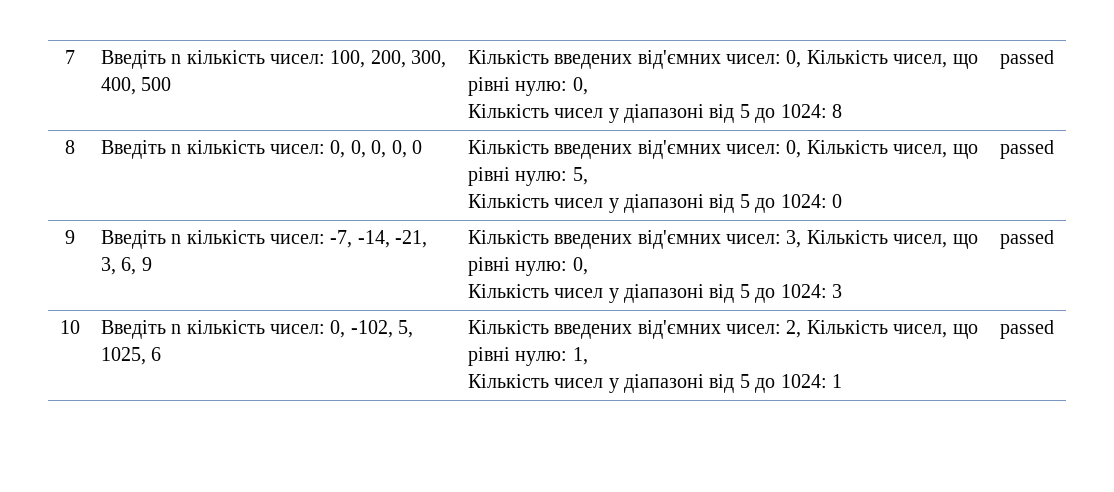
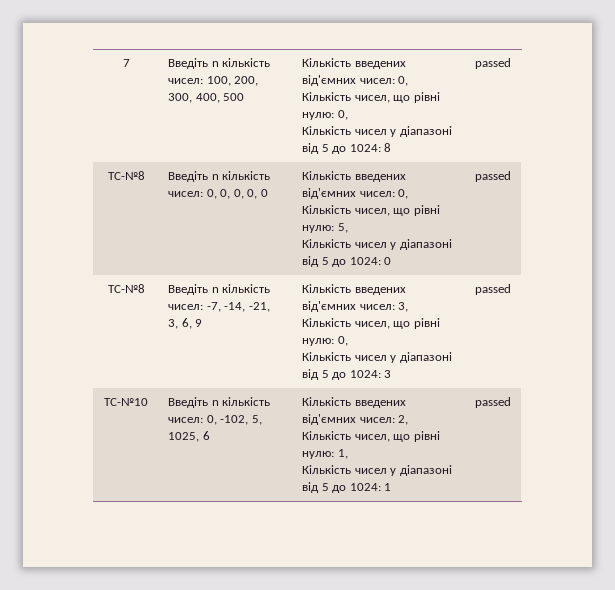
- 8 | Введіть n кількість чисел: 0, 0, 0, 0, 0 | Кількість введених від'ємних чисел: 0, Кількість чисел, що рівні нулю: 5,
+ ТС-№8 | Введіть n кількість чисел: 0, 0, 0, 0, 0 | Кількість введених від'ємних чисел: 0, Кількість чисел, що рівні нулю: 5,
- 9 | Введіть n кількість чисел: -7, -14, -21, 3, 6, 9 | Кількість введених від'ємних чисел: 3, Кількість чисел, що рівні нулю: 0,
+ ТС-№8 | Введіть n кількість чисел: -7, -14, -21, 3, 6, 9 | Кількість введених від'ємних чисел: 3, Кількість чисел, що рівні нулю: 0,
- 10 | Введіть n кількість чисел: 0, -102, 5, 1025, 6 | Кількість введених від'ємних чисел: 2, Кількість чисел, що рівні нулю: 1,
+ ТС-№10 | Введіть n кількість чисел: 0, -102, 5, 1025, 6 | Кількість введених від'ємних чисел: 2, Кількість чисел, що рівні нулю: 1,

